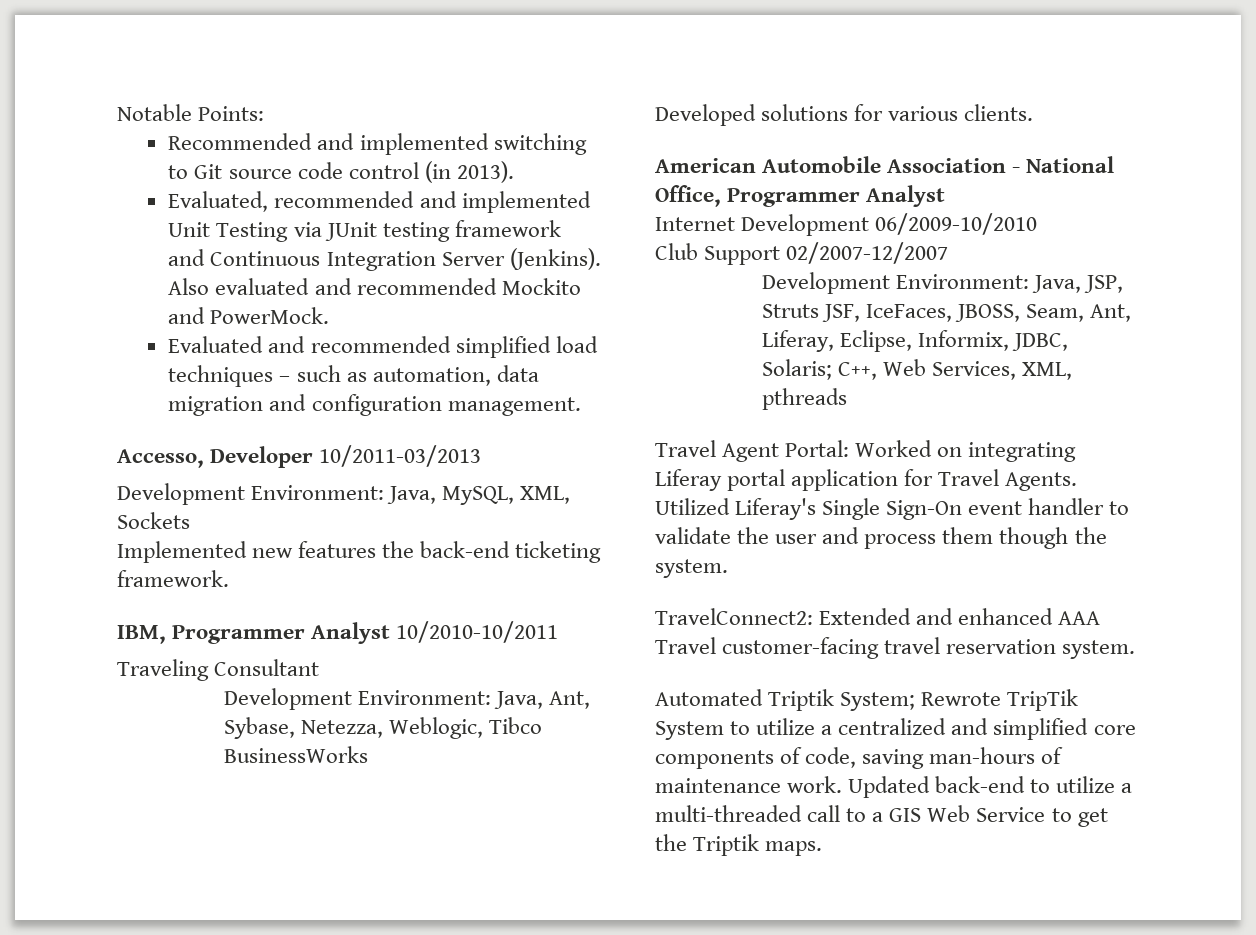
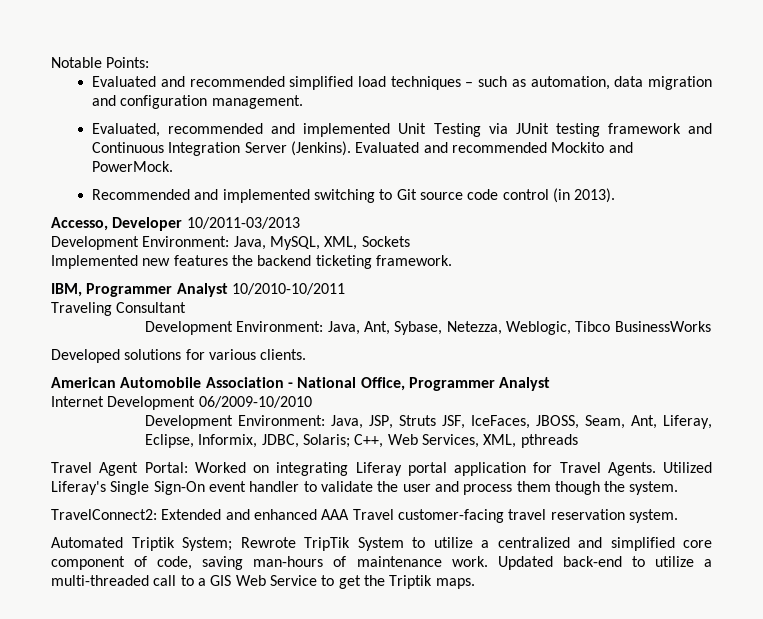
- Recommended and implemented switching to Git source code control (in 2013).
- Evaluated, recommended and implemented Unit Testing via JUnit testing framework and Continuous Integration Server (Jenkins). Also evaluated and recommended Mockito and PowerMock.
+ Evaluated, recommended and implemented Unit Testing via JUnit testing framework and Continuous Integration Server (Jenkins). Evaluated and recommended Mockito and PowerMock.
+ Recommended and implemented switching to Git source code control (in 2013).
- Implemented new features the back-end ticketing framework.
+ Implemented new features the backend ticketing framework.
- Club Support 02/2007-12/2007
- Automated Triptik System; Rewrote TripTik System to utilize a centralized and simplified core components of code, saving man-hours of maintenance work.
+ Automated Triptik System; Rewrote TripTik System to utilize a centralized and simplified core component of code, saving man-hours of maintenance work.

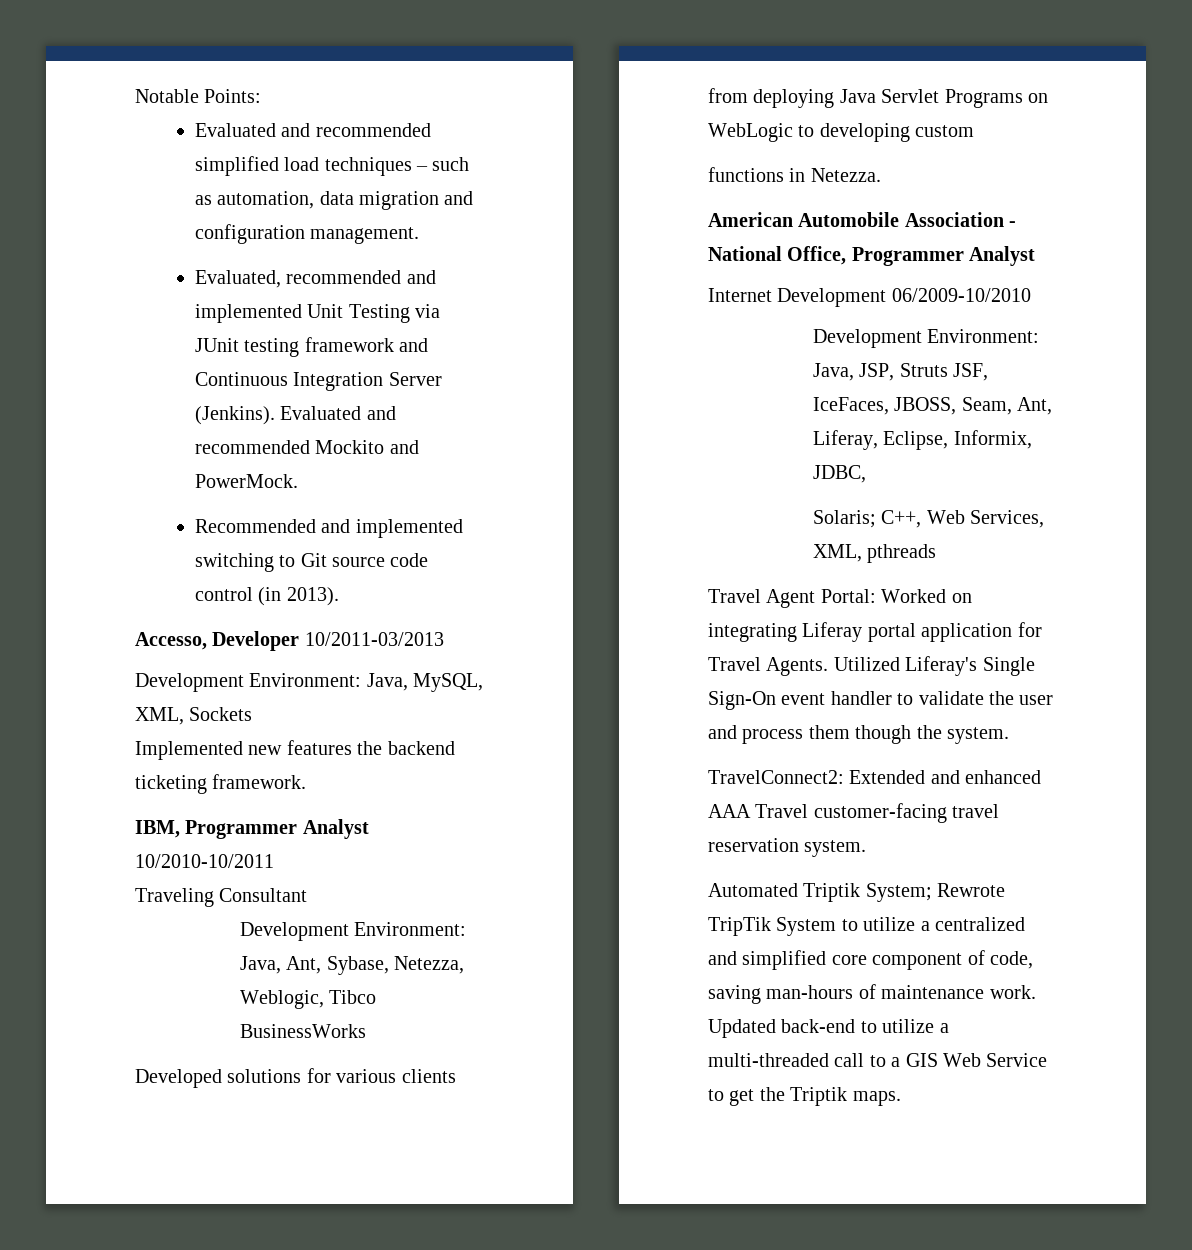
- Developed solutions for various clients.
+ Developed solutions for various clients from deploying Java Servlet Programs on WebLogic to developing custom
+ functions in Netezza.
- Development Environment: Java, JSP, Struts JSF, IceFaces, JBOSS, Seam, Ant, Liferay, Eclipse, Informix, JDBC, Solaris; C++, Web Services, XML, pthreads
+ Development Environment: Java, JSP, Struts JSF, IceFaces, JBOSS, Seam, Ant, Liferay, Eclipse, Informix, JDBC,
+ Solaris; C++, Web Services, XML, pthreads

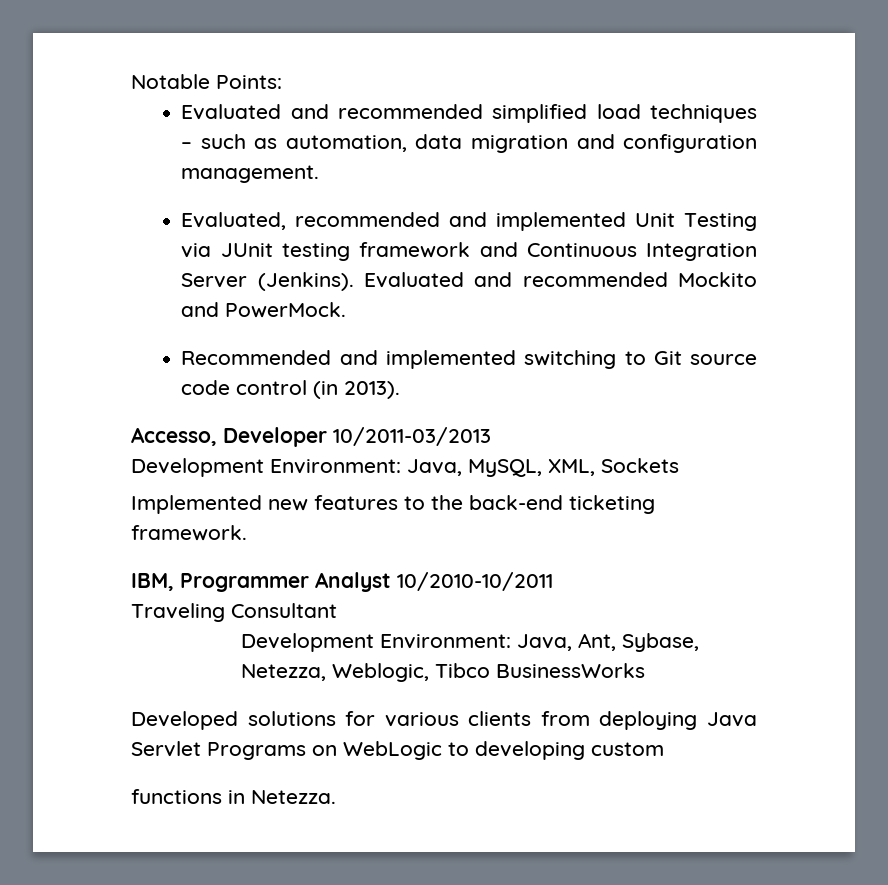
- Implemented new features the backend ticketing framework.
+ Implemented new features to the back-end ticketing framework.
- American Automobile Association - National Office, Programmer Analyst
- Internet Development 06/2009-10/2010
- Development Environment: Java, JSP, Struts JSF, IceFaces, JBOSS, Seam, Ant, Liferay, Eclipse, Informix, JDBC,
- Solaris; C++, Web Services, XML, pthreads
- Travel Agent Portal: Worked on integrating Liferay portal application for Travel Agents. Utilized Liferay's Single Sign-On event handler to validate the user and process them though the system.
- TravelConnect2: Extended and enhanced AAA Travel customer-facing travel reservation system.
- Automated Triptik System; Rewrote TripTik System to utilize a centralized and simplified core component of code, saving man-hours of maintenance work. Updated back-end to utilize a multi-threaded call to a GIS Web Service to get the Triptik maps.

